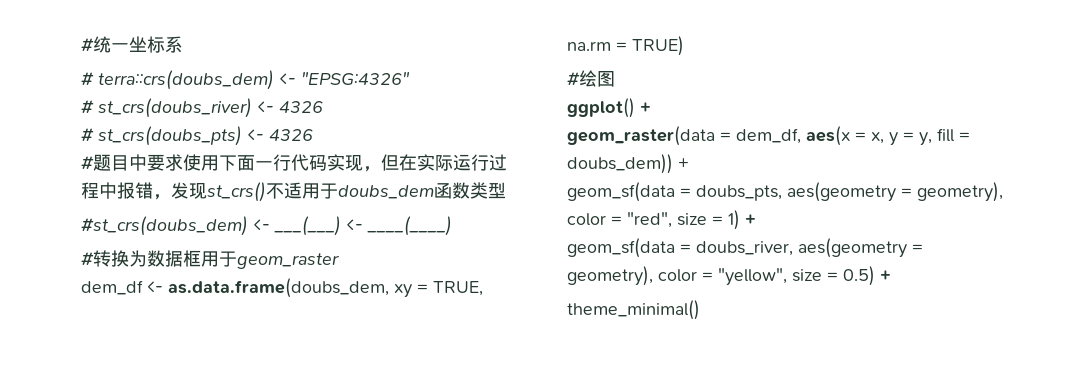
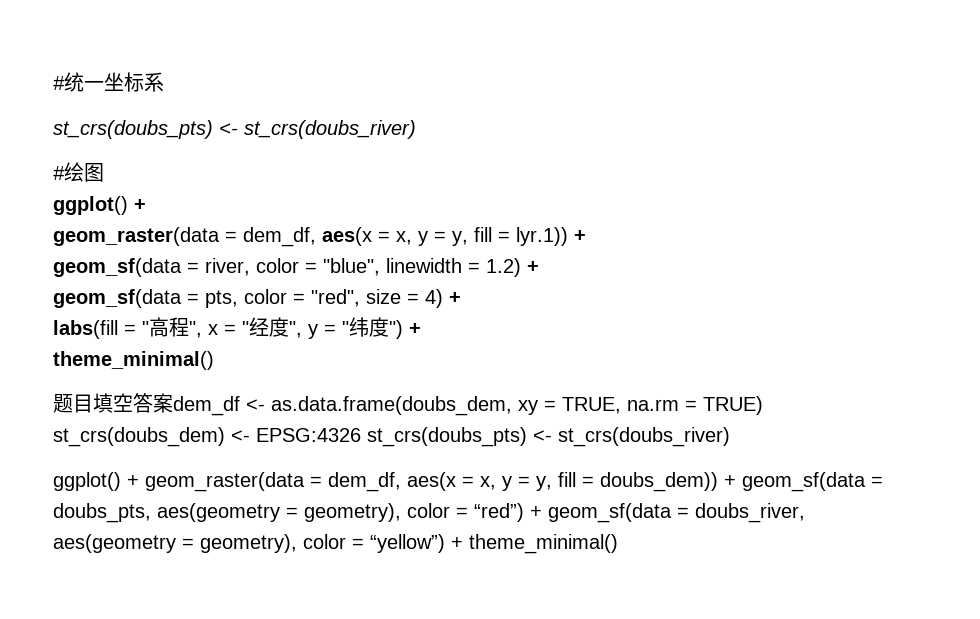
  #统一坐标系
- # terra::crs(doubs_dem) <- "EPSG:4326"
- # st_crs(doubs_river) <- 4326
- # st_crs(doubs_pts) <- 4326
- #题目中要求使用下面一行代码实现，但在实际运行过程中报错，发现st_crs()不适用于doubs_dem函数类型
- #st_crs(doubs_dem) <- ___(___) <- ____(____)
- #转换为数据框用于geom_raster
- dem_df <- as.data.frame(doubs_dem, xy = TRUE, na.rm = TRUE)
+ st_crs(doubs_pts) <- st_crs(doubs_river)
- geom_raster(data = dem_df, aes(x = x, y = y, fill = doubs_dem)) +
- geom_sf(data = doubs_pts, aes(geometry = geometry), color = "red", size = 1) +
- geom_sf(data = doubs_river, aes(geometry = geometry), color = "yellow", size = 0.5) +
+ geom_raster(data = dem_df, aes(x = x, y = y, fill = lyr.1)) +
+ geom_sf(data = river, color = "blue", linewidth = 1.2) +
+ geom_sf(data = pts, color = "red", size = 4) +
+ labs(fill = "高程", x = "经度", y = "纬度") +
  theme_minimal()
+ 题目填空答案dem_df <- as.data.frame(doubs_dem, xy = TRUE, na.rm = TRUE) st_crs(doubs_dem) <- EPSG:4326 st_crs(doubs_pts) <- st_crs(doubs_river)
+ ggplot() + geom_raster(data = dem_df, aes(x = x, y = y, fill = doubs_dem)) + geom_sf(data = doubs_pts, aes(geometry = geometry), color = “red”) + geom_sf(data = doubs_river, aes(geometry = geometry), color = “yellow”) + theme_minimal()

